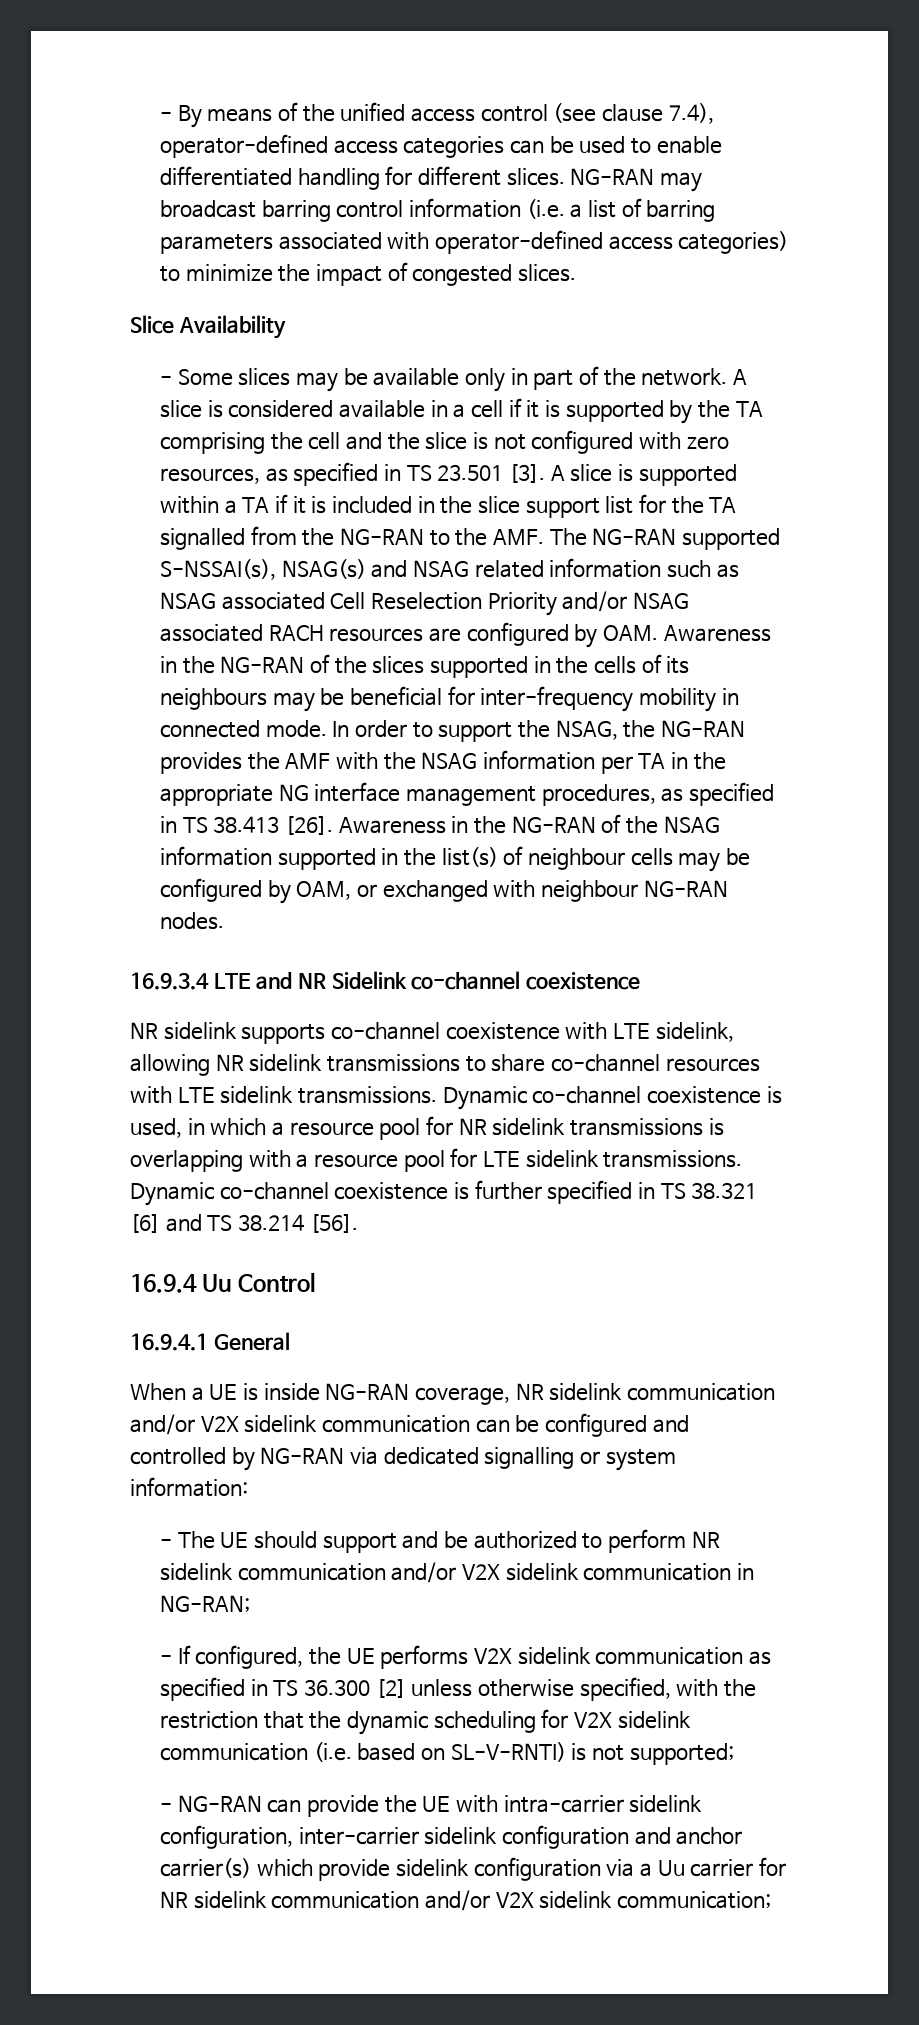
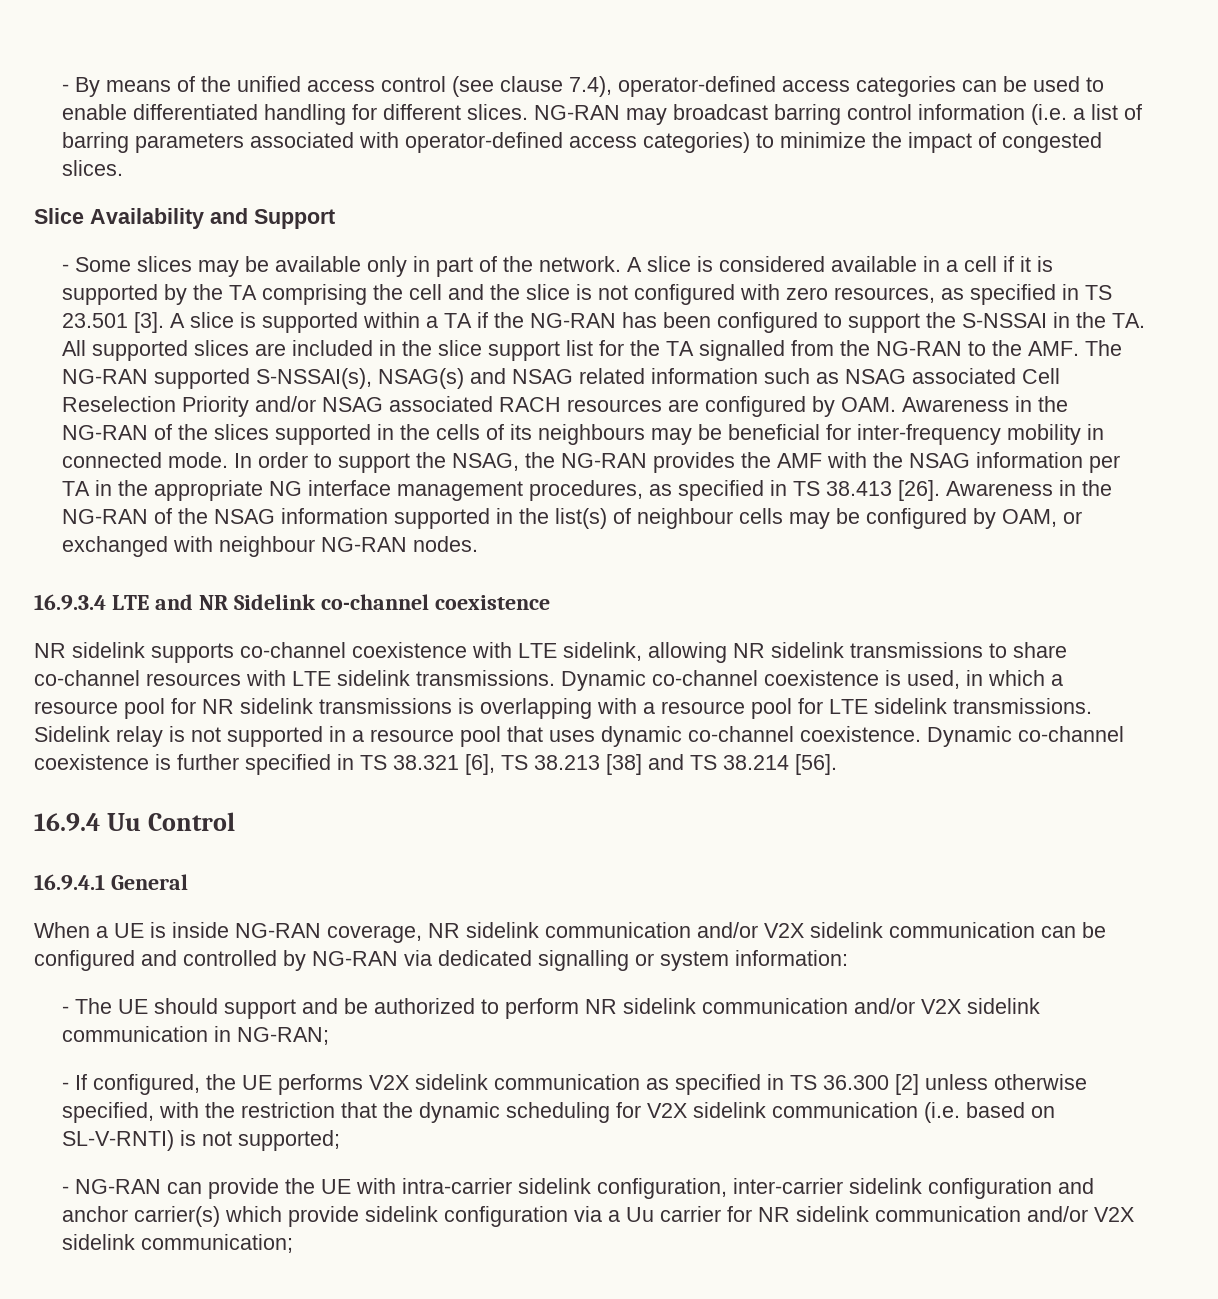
- Slice Availability
+ Slice Availability and Support
- A slice is supported within a TA if it is included in the slice support list for the TA signalled from the NG-RAN to the AMF. The NG-RAN supported S-NSSAI(s), NSAG(s) and NSAG related information such as NSAG associated Cell Reselection Priority and/or NSAG associated RACH resources are configured by OAM. Awareness in the NG-RAN of the slices supported in the cells of its neighbours may be beneficial for inter-frequency mobility in connected mode.
+ A slice is supported within a TA if the NG-RAN has been configured to support the S-NSSAI in the TA. All supported slices are included in the slice support list for the TA signalled from the NG-RAN to the AMF. The NG-RAN supported S-NSSAI(s), NSAG(s) and NSAG related information such as NSAG associated Cell Reselection Priority and/or NSAG associated RACH resources are configured by OAM. Awareness in the NG-RAN of the slices supported in the cells of its neighbours may be beneficial for inter-frequency mobility in connected mode.
+ Sidelink relay is not supported in a resource pool that uses dynamic co-channel coexistence.
- Dynamic co-channel coexistence is further specified in TS 38.321 [6] and TS 38.214 [56].
+ Dynamic co-channel coexistence is further specified in TS 38.321 [6], TS 38.213 [38] and TS 38.214 [56].

